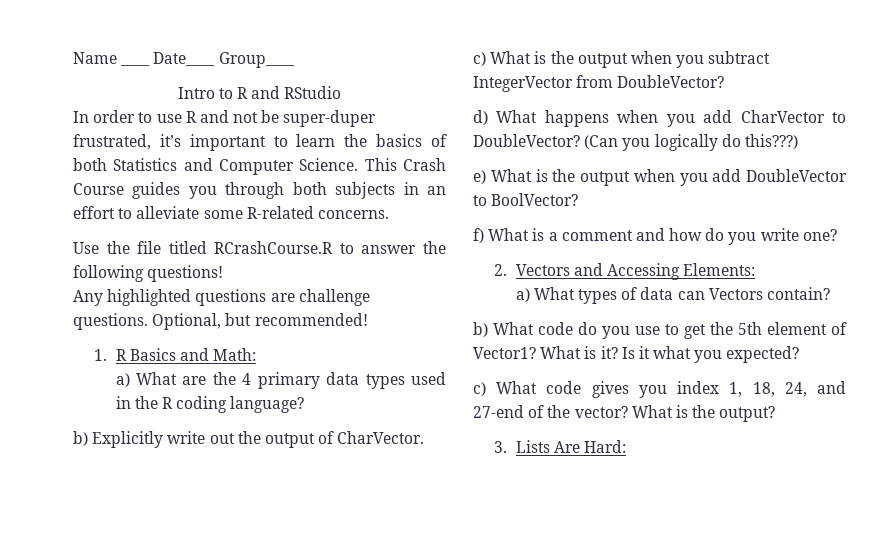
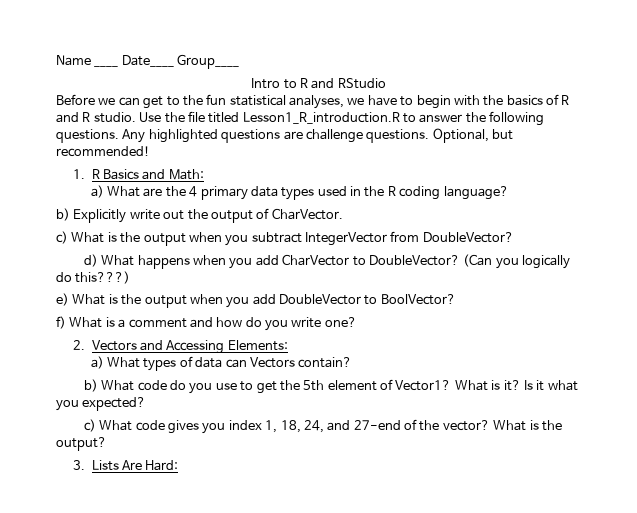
- In order to use R and not be super-duper frustrated, it’s important to learn the basics of both Statistics and Computer Science. This Crash Course guides you through both subjects in an effort to alleviate some R-related concerns.
- Use the file titled RCrashCourse.R to answer the following questions!
- Any highlighted questions are challenge questions.
+ Before we can get to the fun statistical analyses, we have to begin with the basics of R and R studio. Use the file titled Lesson1_R_introduction.R to answer the following questions. Any highlighted questions are challenge questions.

